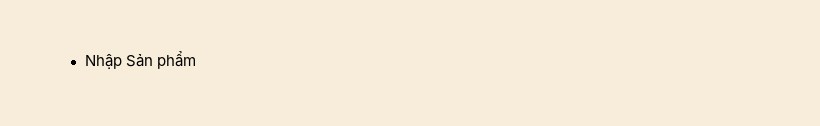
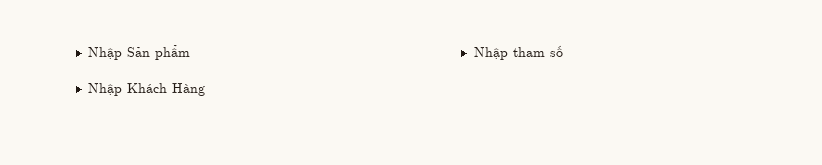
+ Nhập Khách Hàng
+ Nhập tham số

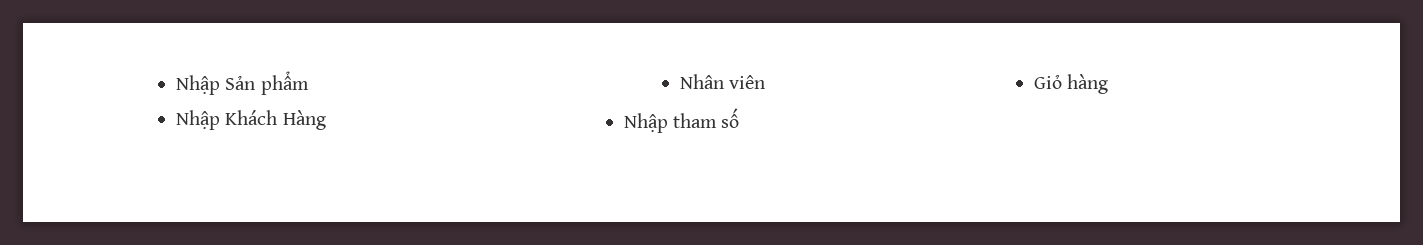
+ Nhân viên
+ Giỏ hàng

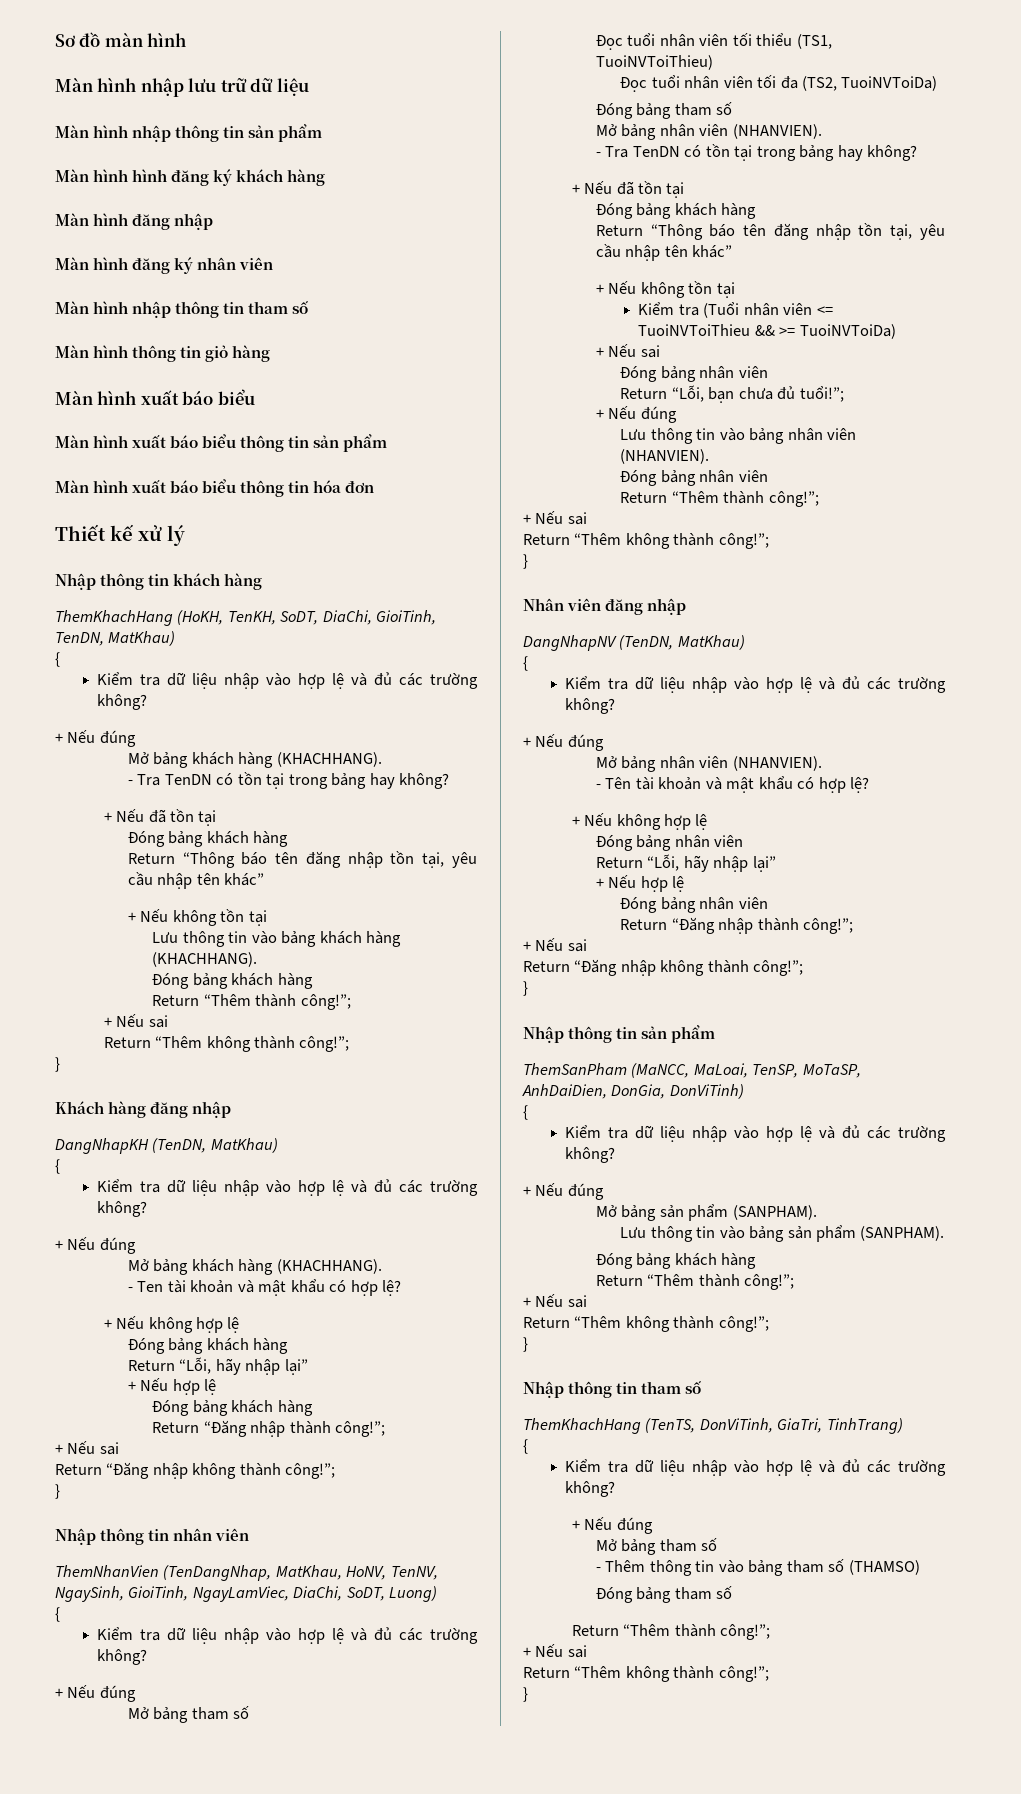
- Nhập Sản phẩm
- Nhập Khách Hàng
- Nhân viên
- Nhập tham số
- Giỏ hàng
+ Sơ đồ màn hình
+ Màn hình nhập lưu trữ dữ liệu
+ Màn hình nhập thông tin sản phẩm
+ Màn hình hình đăng ký khách hàng
+ Màn hình đăng nhập
+ Màn hình đăng ký nhân viên
+ Màn hình nhập thông tin tham số
+ Màn hình thông tin giỏ hàng
+ Màn hình xuất báo biểu
+ Màn hình xuất báo biểu thông tin sản phẩm
+ Màn hình xuất báo biểu thông tin hóa đơn
+ Thiết kế xử lý
+ Nhập thông tin khách hàng
+ ThemKhachHang (HoKH, TenKH, SoDT, DiaChi, GioiTinh, TenDN, MatKhau)
+ {
+ Kiểm tra dữ liệu nhập vào hợp lệ và đủ các trường không?
+ + Nếu đúng
+ Mở bảng khách hàng (KHACHHANG).
+ - Tra TenDN có tồn tại trong bảng hay không?
+ + Nếu đã tồn tại
+ Đóng bảng khách hàng
+ Return “Thông báo tên đăng nhập tồn tại, yêu cầu nhập tên khác”
+ + Nếu không tồn tại
+ Lưu thông tin vào bảng khách hàng (KHACHHANG).
+ Đóng bảng khách hàng
+ Return “Thêm thành công!”;
+ + Nếu sai
+ Return “Thêm không thành công!”;
+ }
+ Khách hàng đăng nhập
+ DangNhapKH (TenDN, MatKhau)
+ {
+ Kiểm tra dữ liệu nhập vào hợp lệ và đủ các trường không?
+ + Nếu đúng
+ Mở bảng khách hàng (KHACHHANG).
+ - Ten tài khoản và mật khẩu có hợp lệ?
+ + Nếu không hợp lệ
+ Đóng bảng khách hàng
+ Return “Lỗi, hãy nhập lại”
+ + Nếu hợp lệ
+ Đóng bảng khách hàng
+ Return “Đăng nhập thành công!”;
+ + Nếu sai
+ Return “Đăng nhập không thành công!”;
+ }
+ Nhập thông tin nhân viên
+ ThemNhanVien (TenDangNhap, MatKhau, HoNV, TenNV, NgaySinh, GioiTinh, NgayLamViec, DiaChi, SoDT, Luong)
+ {
+ Kiểm tra dữ liệu nhập vào hợp lệ và đủ các trường không?
+ + Nếu đúng
+ Mở bảng tham số
+ Đọc tuổi nhân viên tối thiểu (TS1, TuoiNVToiThieu)
+ Đọc tuổi nhân viên tối đa (TS2, TuoiNVToiDa)
+ Đóng bảng tham số
+ Mở bảng nhân viên (NHANVIEN).
+ - Tra TenDN có tồn tại trong bảng hay không?
+ + Nếu đã tồn tại
+ Đóng bảng khách hàng
+ Return “Thông báo tên đăng nhập tồn tại, yêu cầu nhập tên khác”
+ + Nếu không tồn tại
+ Kiểm tra (Tuổi nhân viên <= TuoiNVToiThieu && >= TuoiNVToiDa)
+ + Nếu sai
+ Đóng bảng nhân viên
+ Return “Lỗi, bạn chưa đủ tuổi!”;
+ + Nếu đúng
+ Lưu thông tin vào bảng nhân viên (NHANVIEN).
+ Đóng bảng nhân viên
+ Return “Thêm thành công!”;
+ + Nếu sai
+ Return “Thêm không thành công!”;
+ }
+ Nhân viên đăng nhập
+ DangNhapNV (TenDN, MatKhau)
+ {
+ Kiểm tra dữ liệu nhập vào hợp lệ và đủ các trường không?
+ + Nếu đúng
+ Mở bảng nhân viên (NHANVIEN).
+ - Tên tài khoản và mật khẩu có hợp lệ?
+ + Nếu không hợp lệ
+ Đóng bảng nhân viên
+ Return “Lỗi, hãy nhập lại”
+ + Nếu hợp lệ
+ Đóng bảng nhân viên
+ Return “Đăng nhập thành công!”;
+ + Nếu sai
+ Return “Đăng nhập không thành công!”;
+ }
+ Nhập thông tin sản phẩm
+ ThemSanPham (MaNCC, MaLoai, TenSP, MoTaSP, AnhDaiDien, DonGia, DonViTinh)
+ {
+ Kiểm tra dữ liệu nhập vào hợp lệ và đủ các trường không?
+ + Nếu đúng
+ Mở bảng sản phẩm (SANPHAM).
+ Lưu thông tin vào bảng sản phẩm (SANPHAM).
+ Đóng bảng khách hàng
+ Return “Thêm thành công!”;
+ + Nếu sai
+ Return “Thêm không thành công!”;
+ }
+ Nhập thông tin tham số
+ ThemKhachHang (TenTS, DonViTinh, GiaTri, TinhTrang)
+ {
+ Kiểm tra dữ liệu nhập vào hợp lệ và đủ các trường không?
+ + Nếu đúng
+ Mở bảng tham số
+ - Thêm thông tin vào bảng tham số (THAMSO)
+ Đóng bảng tham số
+ Return “Thêm thành công!”;
+ + Nếu sai
+ Return “Thêm không thành công!”;
+ }

